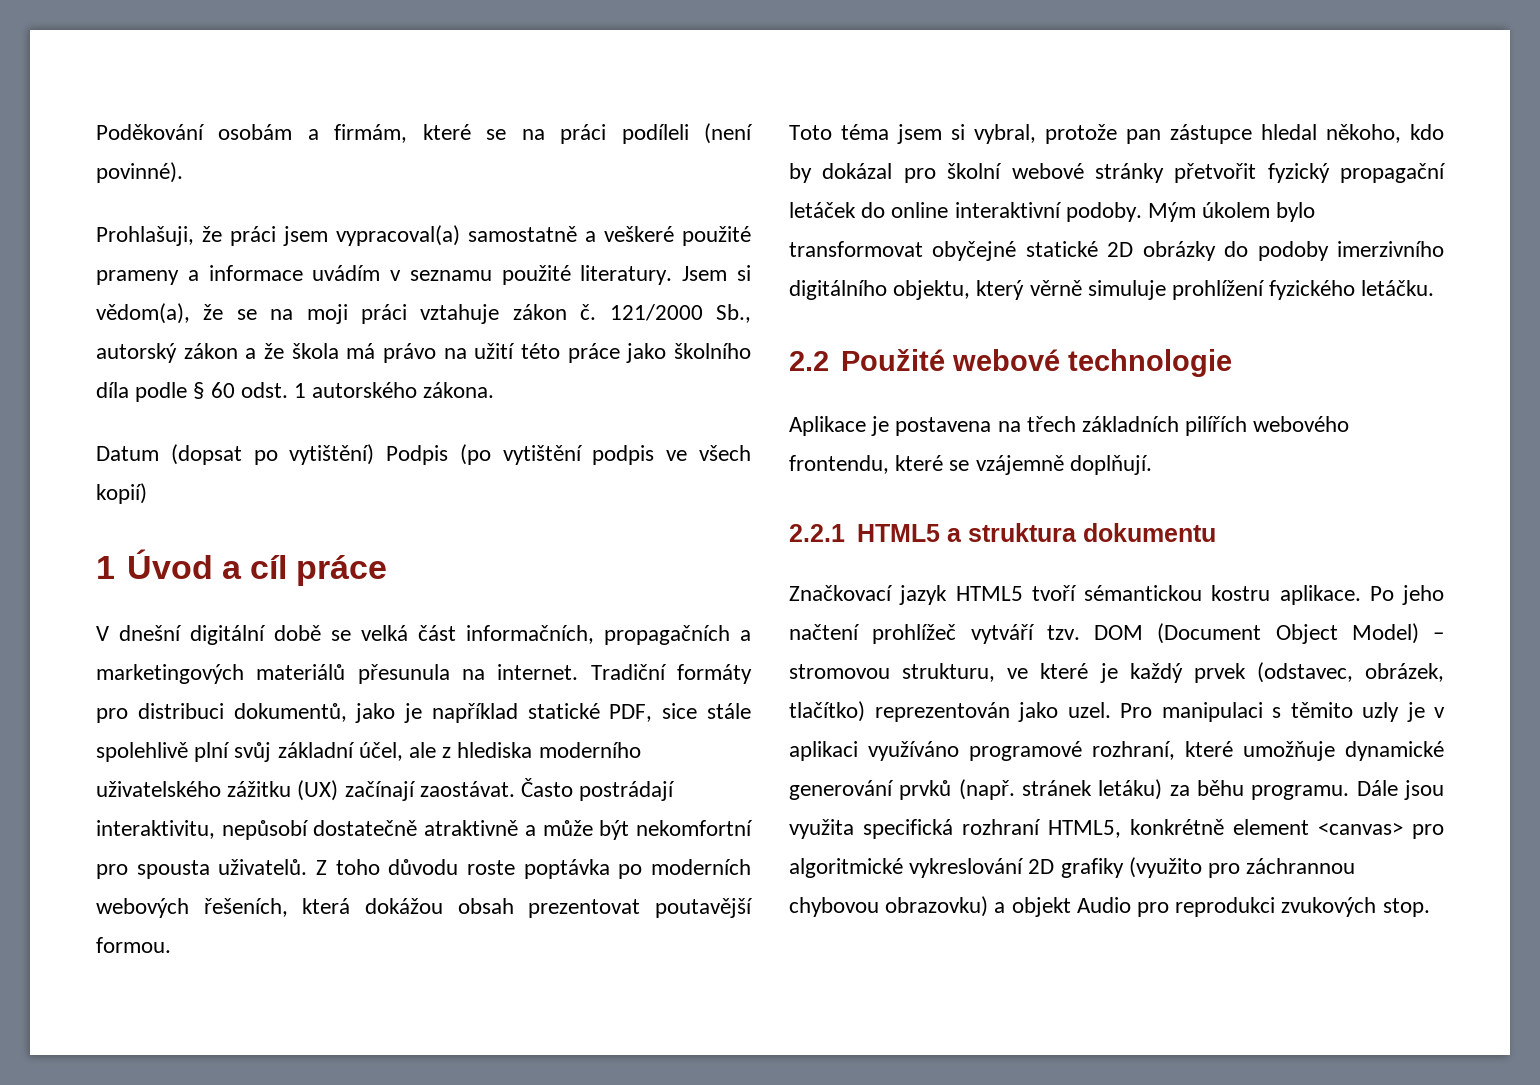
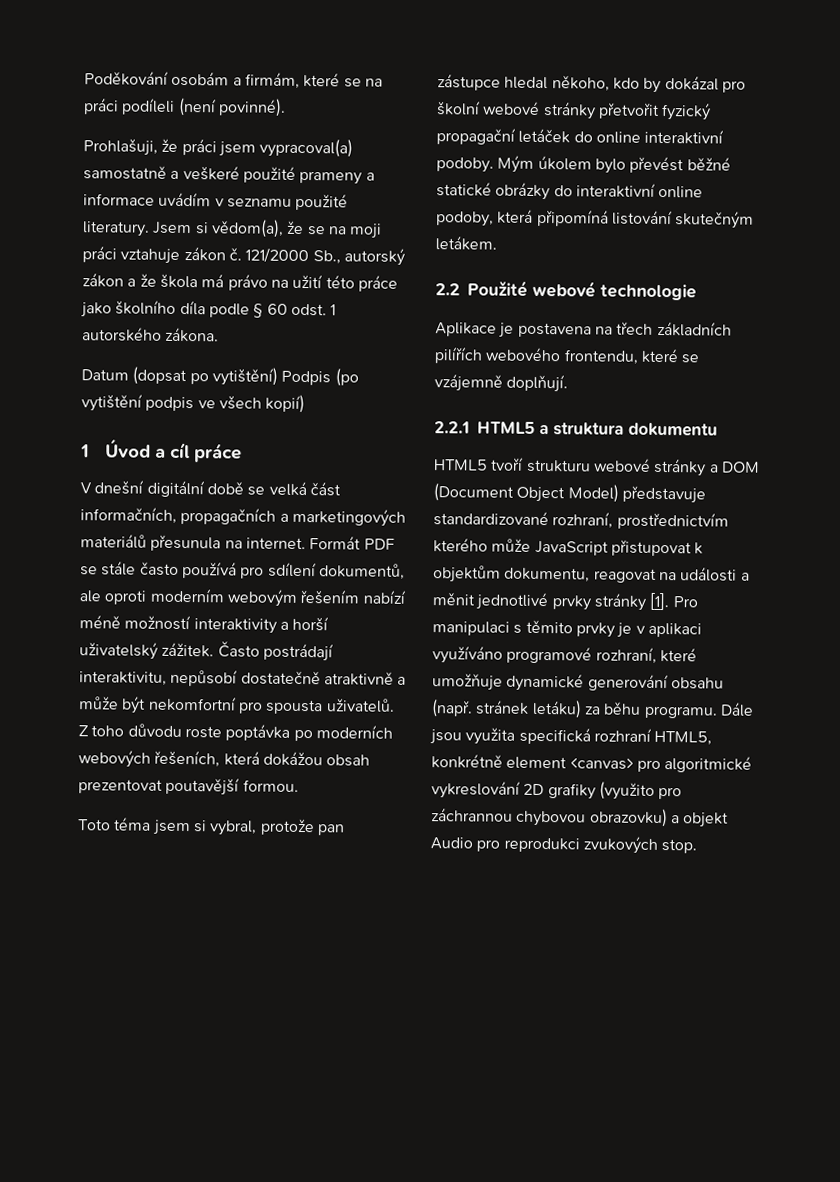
- Tradiční formáty pro distribuci dokumentů, jako je například statické PDF, sice stále spolehlivě plní svůj základní účel, ale z hlediska moderního uživatelského zážitku (UX) začínají zaostávat.
+ Formát PDF se stále často používá pro sdílení dokumentů, ale oproti moderním webovým řešením nabízí méně možností interaktivity a horší uživatelský zážitek.
- Mým úkolem bylo transformovat obyčejné statické 2D obrázky do podoby imerzivního digitálního objektu, který věrně simuluje prohlížení fyzického letáčku.
+ Mým úkolem bylo převést běžné statické obrázky do interaktivní online podoby, která připomíná listování skutečným letákem.
- Značkovací jazyk HTML5 tvoří sémantickou kostru aplikace. Po jeho načtení prohlížeč vytváří tzv. DOM (Document Object Model) – stromovou strukturu, ve které je každý prvek (odstavec, obrázek, tlačítko) reprezentován jako uzel.
+ HTML5 tvoří strukturu webové stránky a DOM (Document Object Model) představuje standardizované rozhraní, prostřednictvím kterého může JavaScript přistupovat k objektům dokumentu, reagovat na události a měnit jednotlivé prvky stránky [1].
- Pro manipulaci s těmito uzly je v aplikaci využíváno programové rozhraní, které umožňuje dynamické generování prvků (např. stránek letáku) za běhu programu.
+ Pro manipulaci s těmito prvky je v aplikaci využíváno programové rozhraní, které umožňuje dynamické generování obsahu (např. stránek letáku) za běhu programu.

